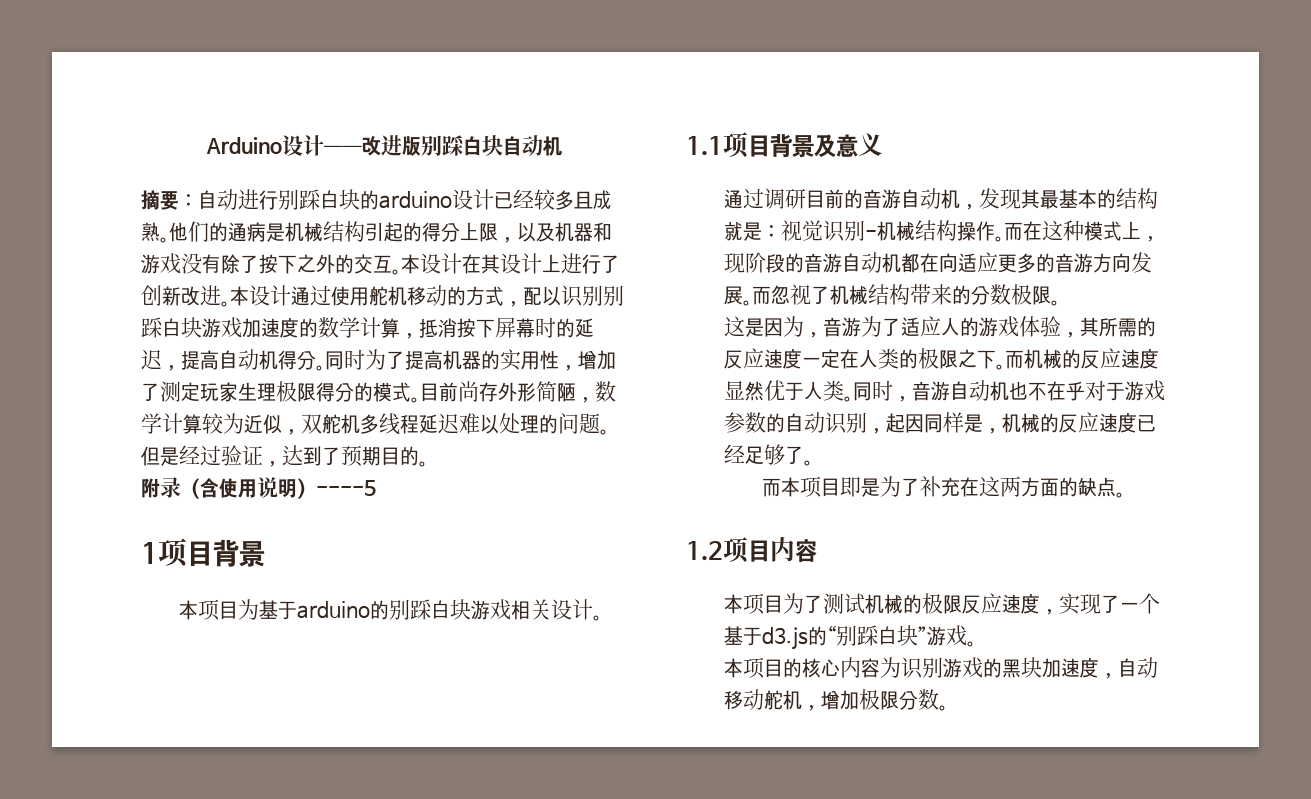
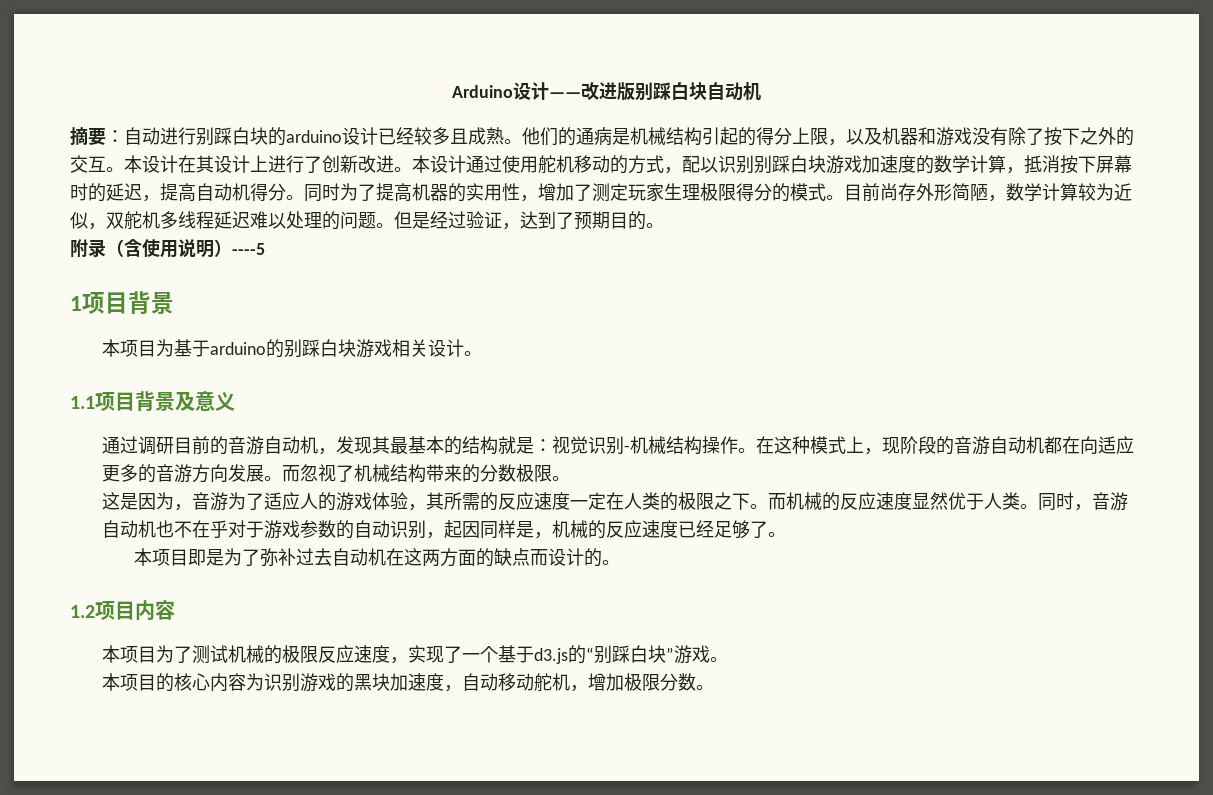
- 而在这种模式上，现阶段的音游自动机都在向适应更多的音游方向发展。
+ 在这种模式上，现阶段的音游自动机都在向适应更多的音游方向发展。
- 而本项目即是为了补充在这两方面的缺点。
+ 本项目即是为了弥补过去自动机在这两方面的缺点而设计的。

